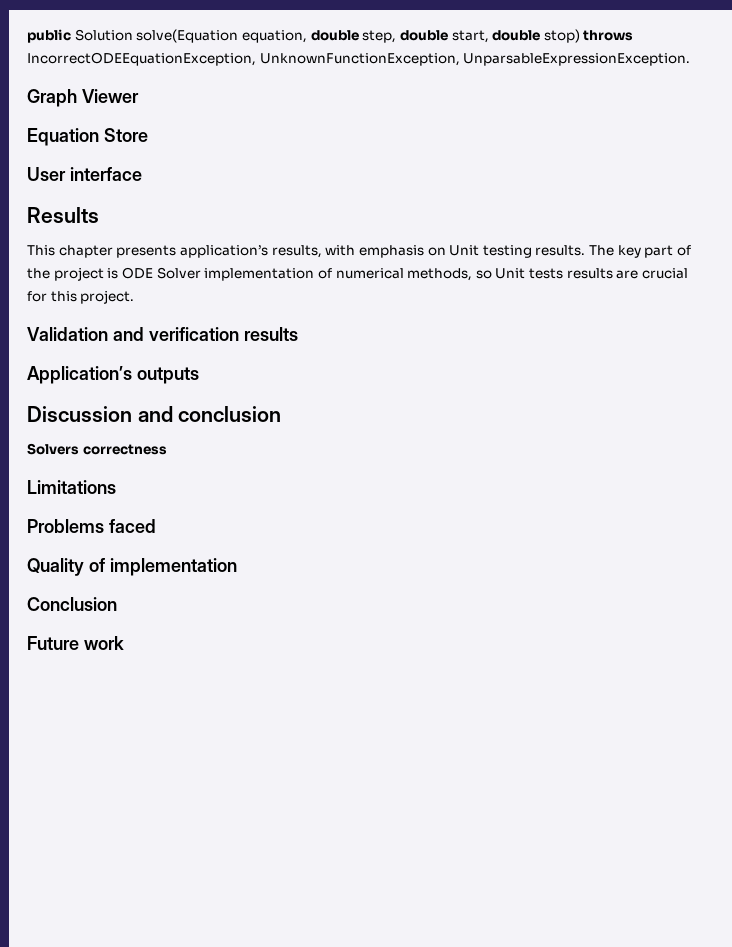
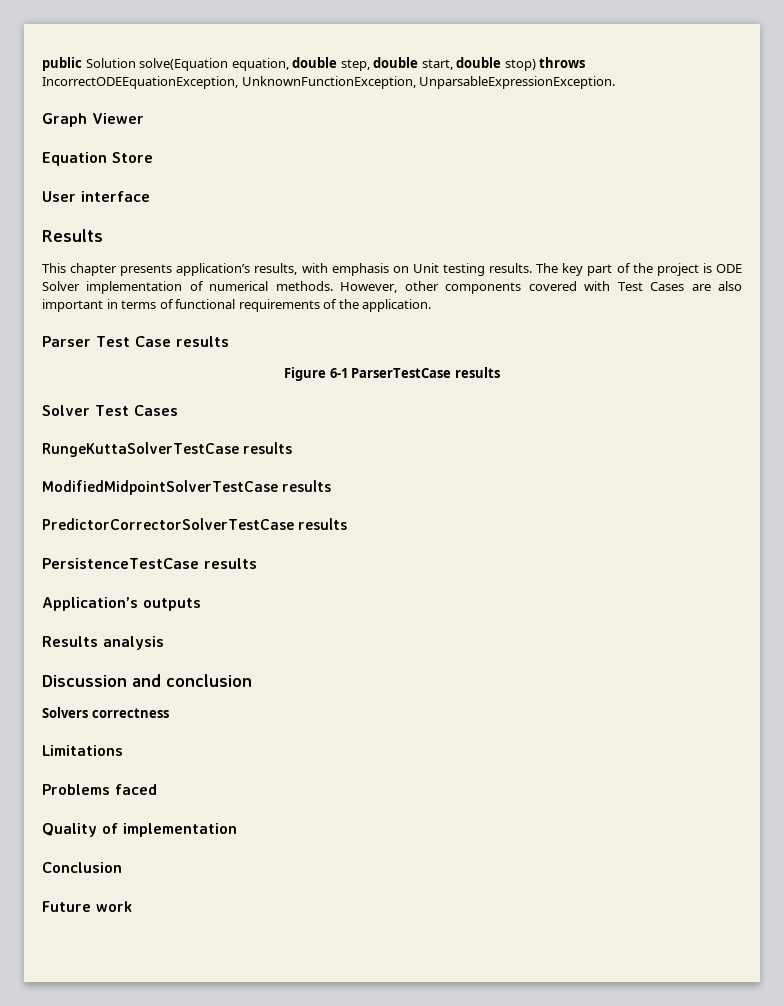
- The key part of the project is ODE Solver implementation of numerical methods, so Unit tests results are crucial for this project.
- Validation and verification results
+ The key part of the project is ODE Solver implementation of numerical methods. However, other components covered with Test Cases are also important in terms of functional requirements of the application.
+ Parser Test Case results
+ Figure 6-1 ParserTestCase results
+ Solver Test Cases
+ RungeKuttaSolverTestCase results
+ ModifiedMidpointSolverTestCase results
+ PredictorCorrectorSolverTestCase results
+ PersistenceTestCase results
+ Results analysis

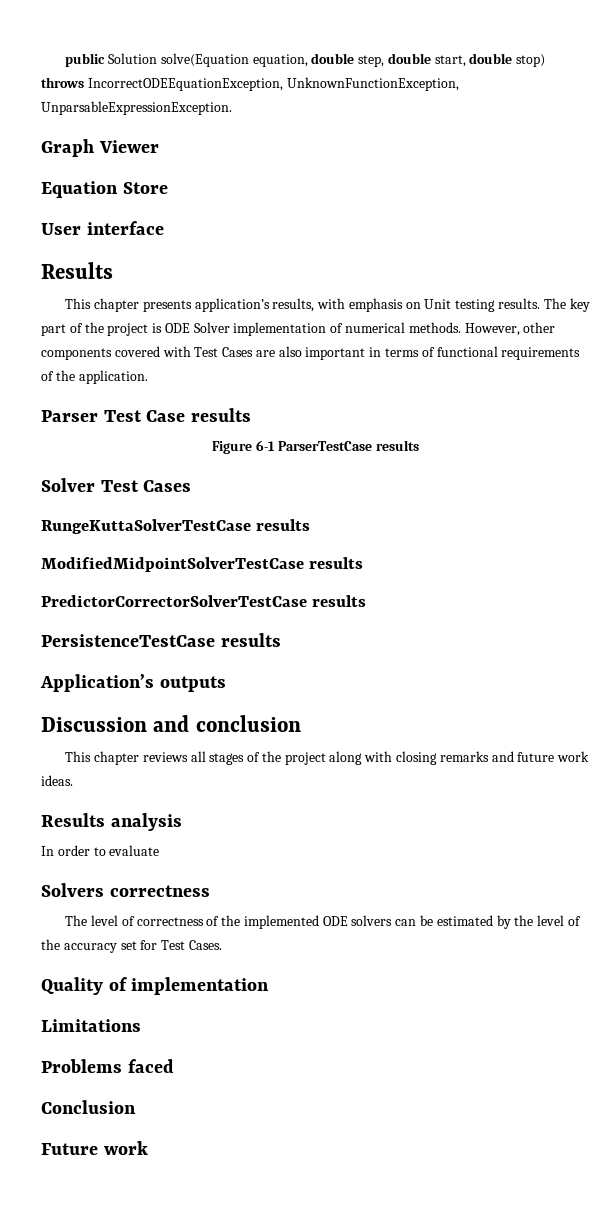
- Results analysis
+ This chapter reviews all stages of the project along with closing remarks and future work ideas.
+ Results analysis
+ In order to evaluate
  Solvers correctness
+ The level of correctness of the implemented ODE solvers can be estimated by the level of the accuracy set for Test Cases.
+ Quality of implementation
- Quality of implementation

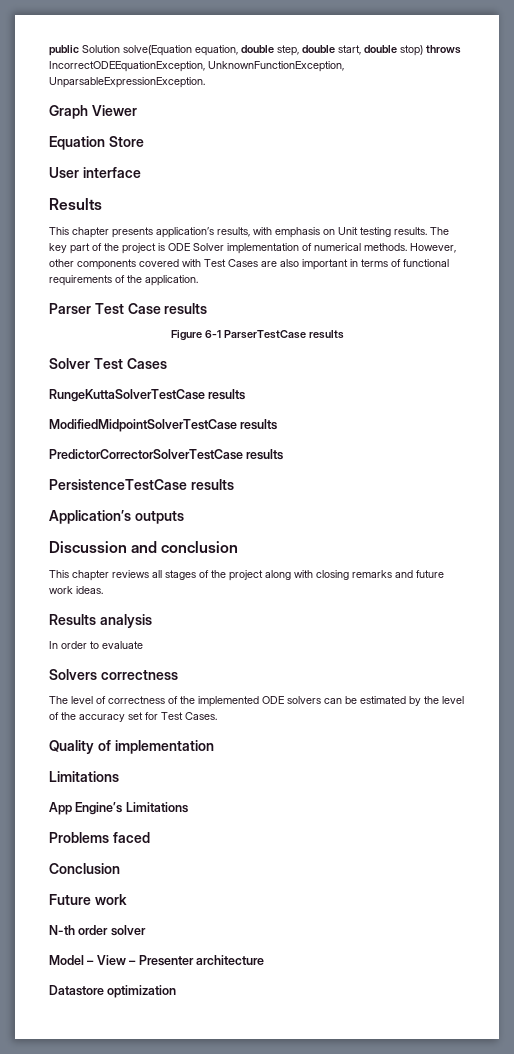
+ App Engine’s Limitations
+ N-th order solver
+ Model – View – Presenter architecture
+ Datastore optimization

